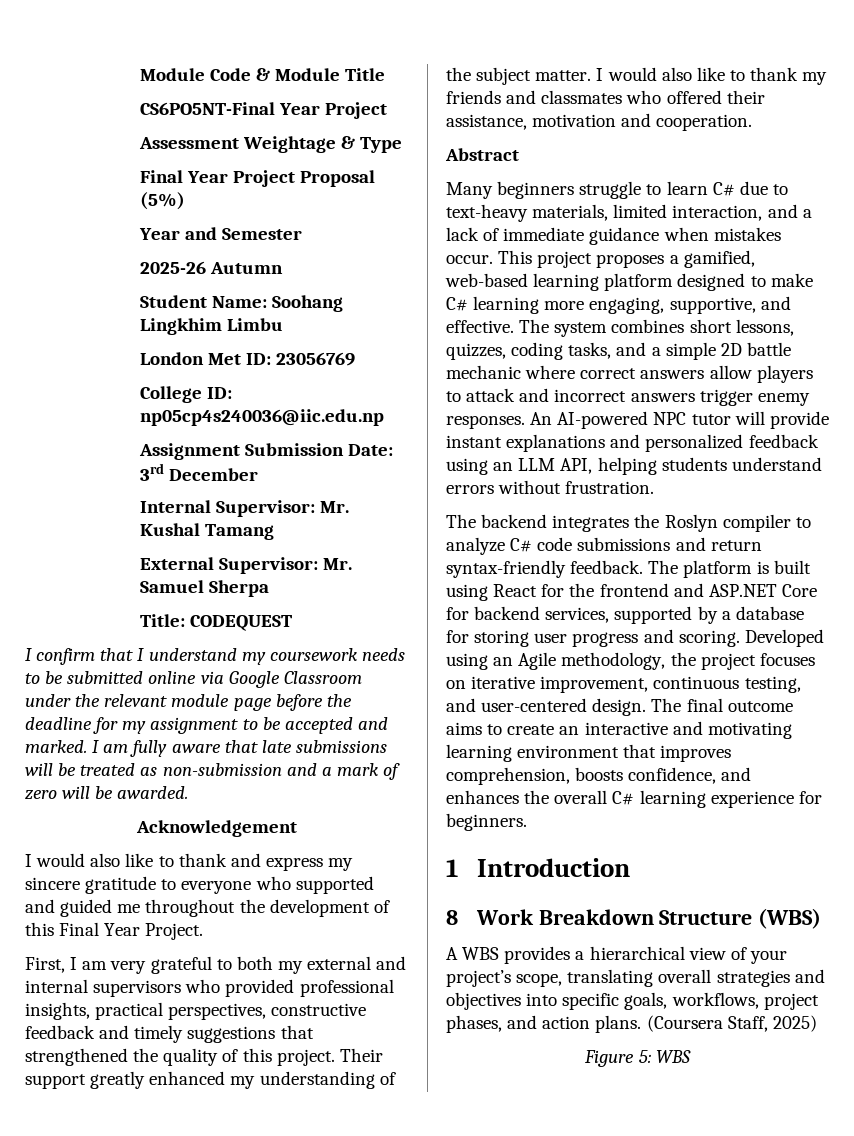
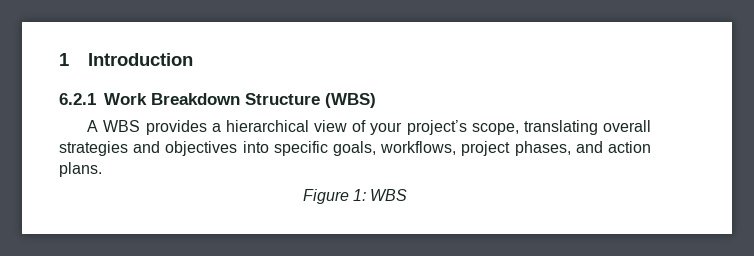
- Module Code & Module Title
- CS6PO5NT-Final Year Project
- Assessment Weightage & Type
- Final Year Project Proposal (5%)
- Year and Semester
- 2025-26 Autumn
- Student Name: Soohang Lingkhim Limbu
- London Met ID: 23056769
- College ID: np05cp4s240036@iic.edu.np
- Assignment Submission Date: 3rd December
- Internal Supervisor: Mr. Kushal Tamang
- External Supervisor: Mr. Samuel Sherpa
- Title: CODEQUEST
- I confirm that I understand my coursework needs to be submitted online via Google Classroom under the relevant module page before the deadline for my assignment to be accepted and marked. I am fully aware that late submissions will be treated as non-submission and a mark of zero will be awarded.
- Acknowledgement
- I would also like to thank and express my sincere gratitude to everyone who supported and guided me throughout the development of this Final Year Project.
- First, I am very grateful to both my external and internal supervisors who provided professional insights, practical perspectives, constructive feedback and timely suggestions that strengthened the quality of this project. Their support greatly enhanced my understanding of the subject matter. I would also like to thank my friends and classmates who offered their assistance, motivation and cooperation.
- Abstract
- Many beginners struggle to learn C# due to text-heavy materials, limited interaction, and a lack of immediate guidance when mistakes occur. This project proposes a gamified, web-based learning platform designed to make C# learning more engaging, supportive, and effective. The system combines short lessons, quizzes, coding tasks, and a simple 2D battle mechanic where correct answers allow players to attack and incorrect answers trigger enemy responses. An AI-powered NPC tutor will provide instant explanations and personalized feedback using an LLM API, helping students understand errors without frustration.
- The backend integrates the Roslyn compiler to analyze C# code submissions and return syntax-friendly feedback. The platform is built using React for the frontend and ASP.NET Core for backend services, supported by a database for storing user progress and scoring. Developed using an Agile methodology, the project focuses on iterative improvement, continuous testing, and user-centered design. The final outcome aims to create an interactive and motivating learning environment that improves comprehension, boosts confidence, and enhances the overall C# learning experience for beginners.
- 8 Work Breakdown Structure (WBS)
+ 6.2.1 Work Breakdown Structure (WBS)
- (Coursera Staff, 2025)
- Figure 5: WBS
+ Figure 1: WBS

